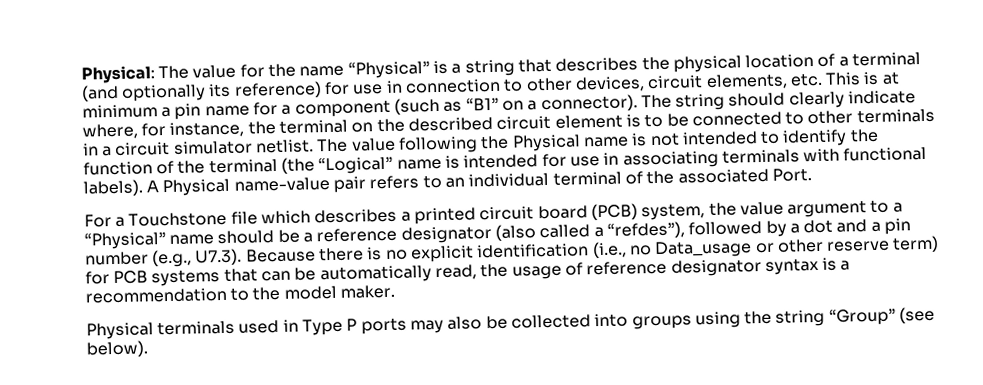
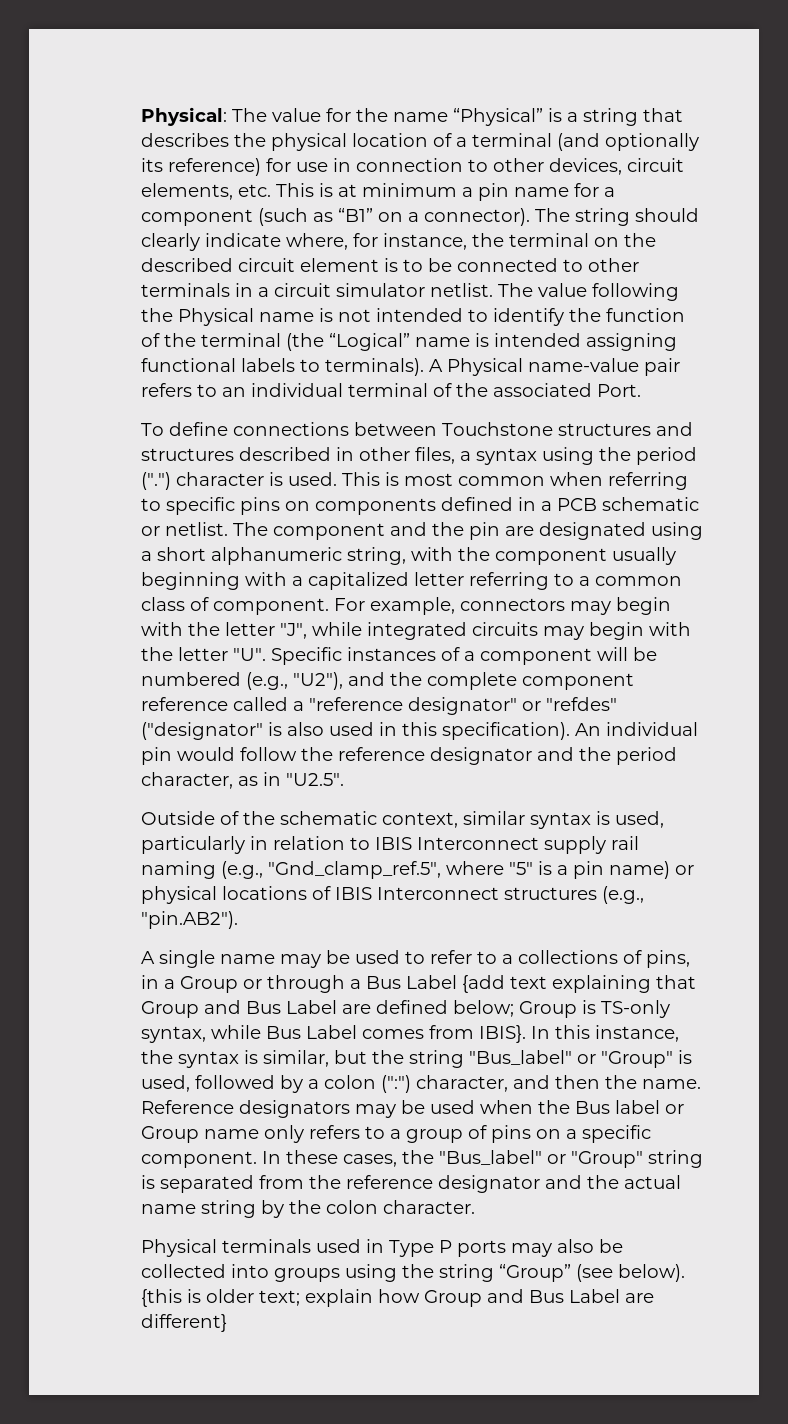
- The value following the Physical name is not intended to identify the function of the terminal (the “Logical” name is intended for use in associating terminals with functional labels).
+ The value following the Physical name is not intended to identify the function of the terminal (the “Logical” name is intended assigning functional labels to terminals).
- For a Touchstone file which describes a printed circuit board (PCB) system, the value argument to a “Physical” name should be a reference designator (also called a “refdes”), followed by a dot and a pin number (e.g., U7.3). Because there is no explicit identification (i.e., no Data_usage or other reserve term) for PCB systems that can be automatically read, the usage of reference designator syntax is a recommendation to the model maker.
+ To define connections between Touchstone structures and structures described in other files, a syntax using the period (".") character is used. This is most common when referring to specific pins on components defined in a PCB schematic or netlist. The component and the pin are designated using a short alphanumeric string, with the component usually beginning with a capitalized letter referring to a common class of component. For example, connectors may begin with the letter "J", while integrated circuits may begin with the letter "U". Specific instances of a component will be numbered (e.g., "U2"), and the complete component reference called a "reference designator" or "refdes" ("designator" is also used in this specification). An individual pin would follow the reference designator and the period character, as in "U2.5".
+ Outside of the schematic context, similar syntax is used, particularly in relation to IBIS Interconnect supply rail naming (e.g., "Gnd_clamp_ref.5", where "5" is a pin name) or physical locations of IBIS Interconnect structures (e.g., "pin.AB2").
+ A single name may be used to refer to a collections of pins, in a Group or through a Bus Label {add text explaining that Group and Bus Label are defined below; Group is TS-only syntax, while Bus Label comes from IBIS}. In this instance, the syntax is similar, but the string "Bus_label" or "Group" is used, followed by a colon (":") character, and then the name. Reference designators may be used when the Bus label or Group name only refers to a group of pins on a specific component. In these cases, the "Bus_label" or "Group" string is separated from the reference designator and the actual name string by the colon character.
+ {this is older text; explain how Group and Bus Label are different}

